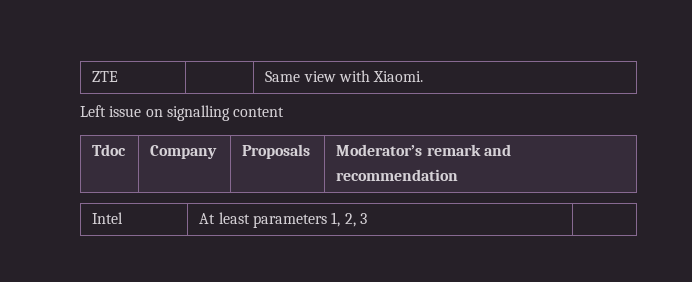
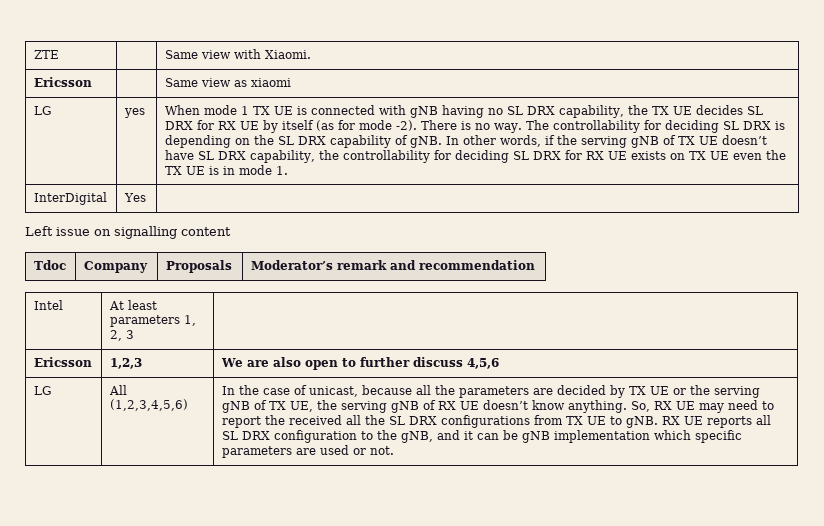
+ Ericsson | | Same view as xiaomi
+ LG | yes | When mode 1 TX UE is connected with gNB having no SL DRX capability, the TX UE decides SL DRX for RX UE by itself (as for mode -2). There is no way. The controllability for deciding SL DRX is depending on the SL DRX capability of gNB. In other words, if the serving gNB of TX UE doesn’t have SL DRX capability, the controllability for deciding SL DRX for RX UE exists on TX UE even the TX UE is in mode 1.
+ InterDigital | Yes |
+ Ericsson | 1,2,3 | We are also open to further discuss 4,5,6
+ LG | All (1,2,3,4,5,6) | In the case of unicast, because all the parameters are decided by TX UE or the serving gNB of TX UE, the serving gNB of RX UE doesn’t know anything. So, RX UE may need to report the received all the SL DRX configurations from TX UE to gNB. RX UE reports all SL DRX configuration to the gNB, and it can be gNB implementation which specific parameters are used or not.

